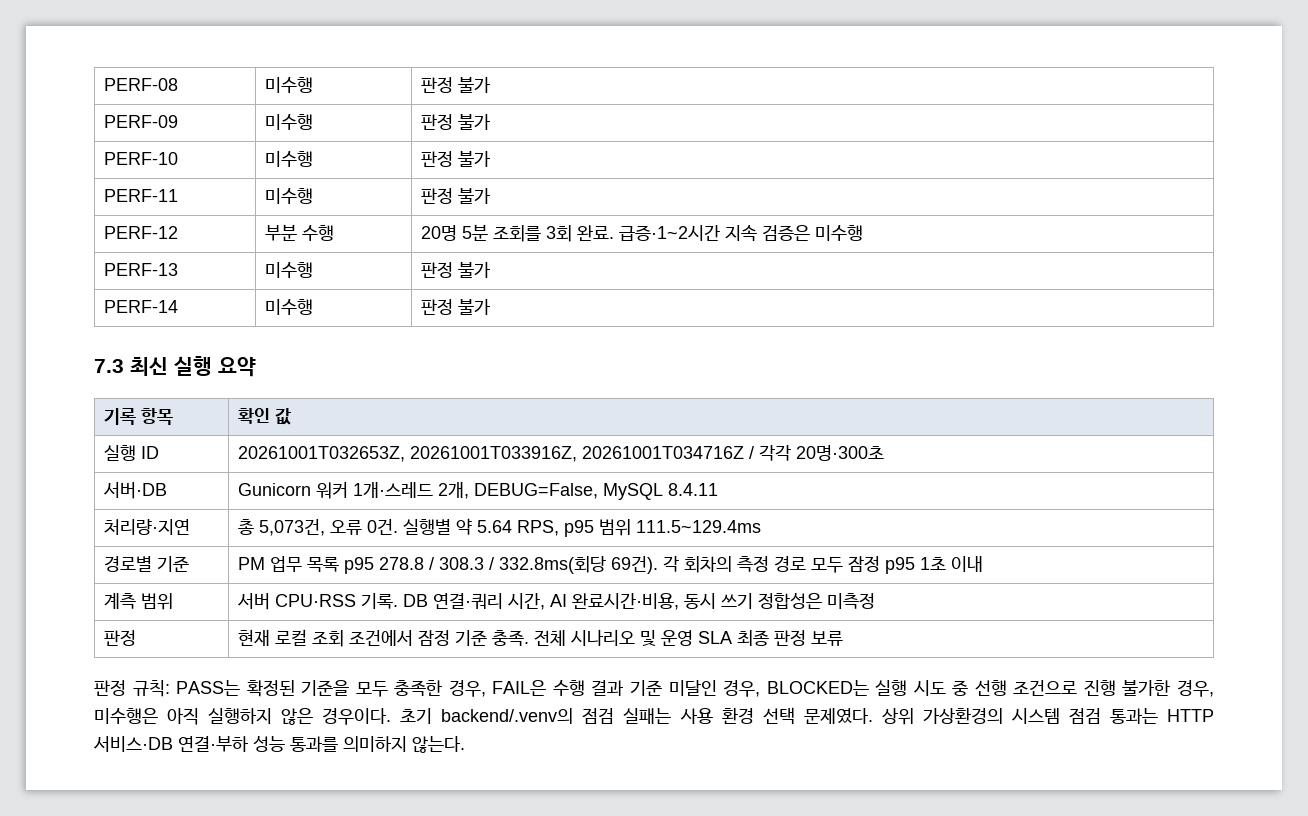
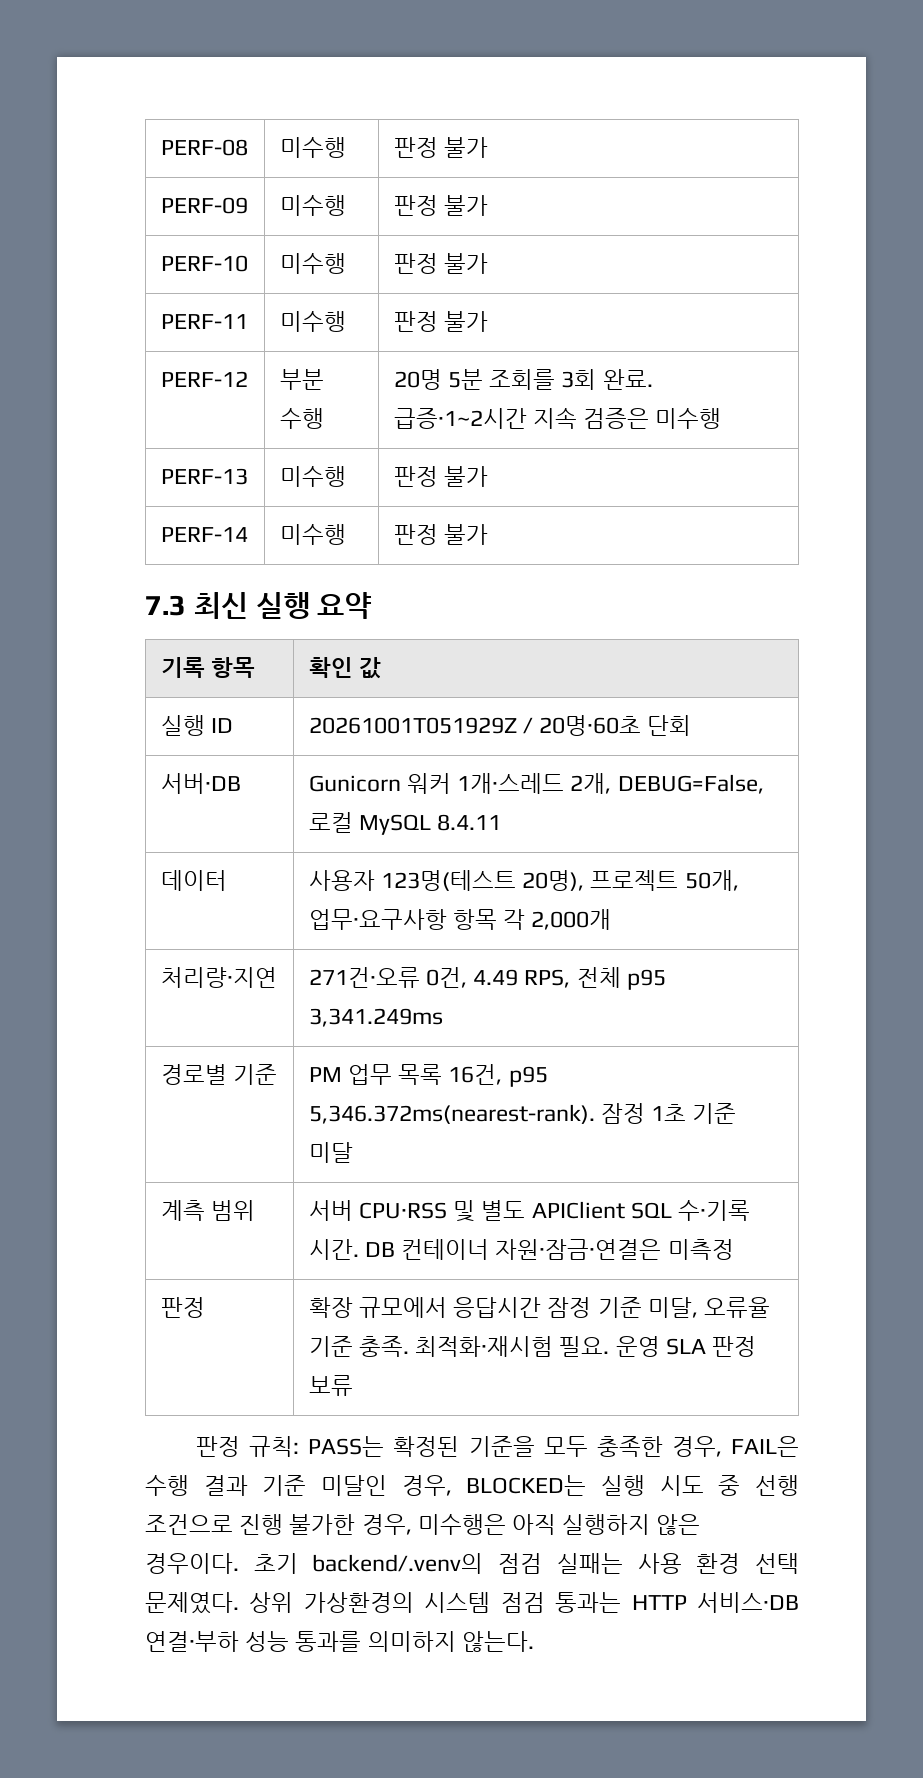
- 실행 ID | 20261001T032653Z, 20261001T033916Z, 20261001T034716Z / 각각 20명·300초
+ 실행 ID | 20261001T051929Z / 20명·60초 단회
- 서버·DB | Gunicorn 워커 1개·스레드 2개, DEBUG=False, MySQL 8.4.11
+ 서버·DB | Gunicorn 워커 1개·스레드 2개, DEBUG=False, 로컬 MySQL 8.4.11
- 처리량·지연 | 총 5,073건, 오류 0건. 실행별 약 5.64 RPS, p95 범위 111.5~129.4ms
+ 데이터 | 사용자 123명(테스트 20명), 프로젝트 50개, 업무·요구사항 항목 각 2,000개
+ 처리량·지연 | 271건·오류 0건, 4.49 RPS, 전체 p95 3,341.249ms
- 경로별 기준 | PM 업무 목록 p95 278.8 / 308.3 / 332.8ms(회당 69건). 각 회차의 측정 경로 모두 잠정 p95 1초 이내
- 계측 범위 | 서버 CPU·RSS 기록. DB 연결·쿼리 시간, AI 완료시간·비용, 동시 쓰기 정합성은 미측정
- 판정 | 현재 로컬 조회 조건에서 잠정 기준 충족. 전체 시나리오 및 운영 SLA 최종 판정 보류
+ 경로별 기준 | PM 업무 목록 16건, p95 5,346.372ms(nearest-rank). 잠정 1초 기준 미달
+ 계측 범위 | 서버 CPU·RSS 및 별도 APIClient SQL 수·기록 시간. DB 컨테이너 자원·잠금·연결은 미측정
+ 판정 | 확장 규모에서 응답시간 잠정 기준 미달, 오류율 기준 충족. 최적화·재시험 필요. 운영 SLA 판정 보류

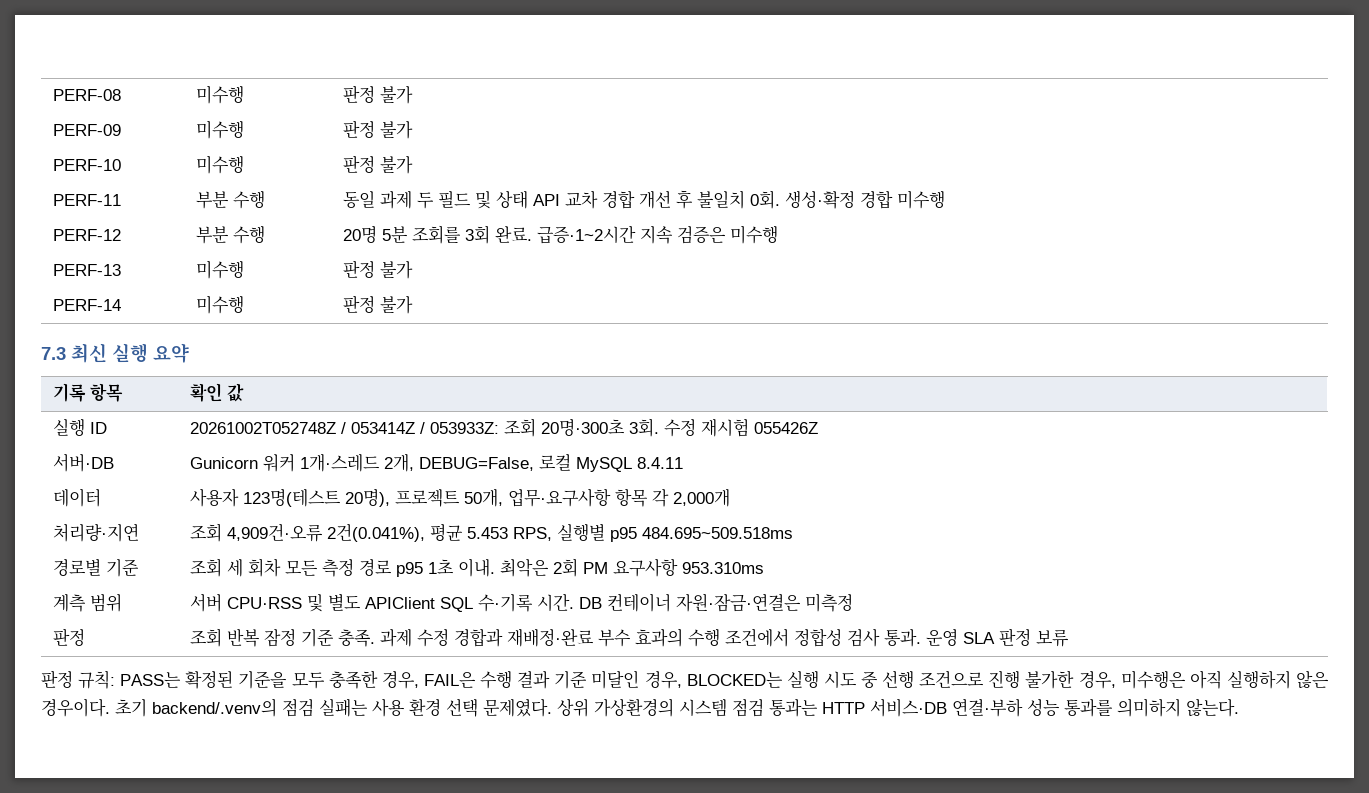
- PERF-11 | 미수행 | 판정 불가
+ PERF-11 | 부분 수행 | 동일 과제 두 필드 및 상태 API 교차 경합 개선 후 불일치 0회. 생성·확정 경합 미수행
- 실행 ID | 20261001T051929Z / 20명·60초 단회
+ 실행 ID | 20261002T052748Z / 053414Z / 053933Z: 조회 20명·300초 3회. 수정 재시험 055426Z
- 처리량·지연 | 271건·오류 0건, 4.49 RPS, 전체 p95 3,341.249ms
- 경로별 기준 | PM 업무 목록 16건, p95 5,346.372ms(nearest-rank). 잠정 1초 기준 미달
+ 처리량·지연 | 조회 4,909건·오류 2건(0.041%), 평균 5.453 RPS, 실행별 p95 484.695~509.518ms
+ 경로별 기준 | 조회 세 회차 모든 측정 경로 p95 1초 이내. 최악은 2회 PM 요구사항 953.310ms
- 판정 | 확장 규모에서 응답시간 잠정 기준 미달, 오류율 기준 충족. 최적화·재시험 필요. 운영 SLA 판정 보류
+ 판정 | 조회 반복 잠정 기준 충족. 과제 수정 경합과 재배정·완료 부수 효과의 수행 조건에서 정합성 검사 통과. 운영 SLA 판정 보류

